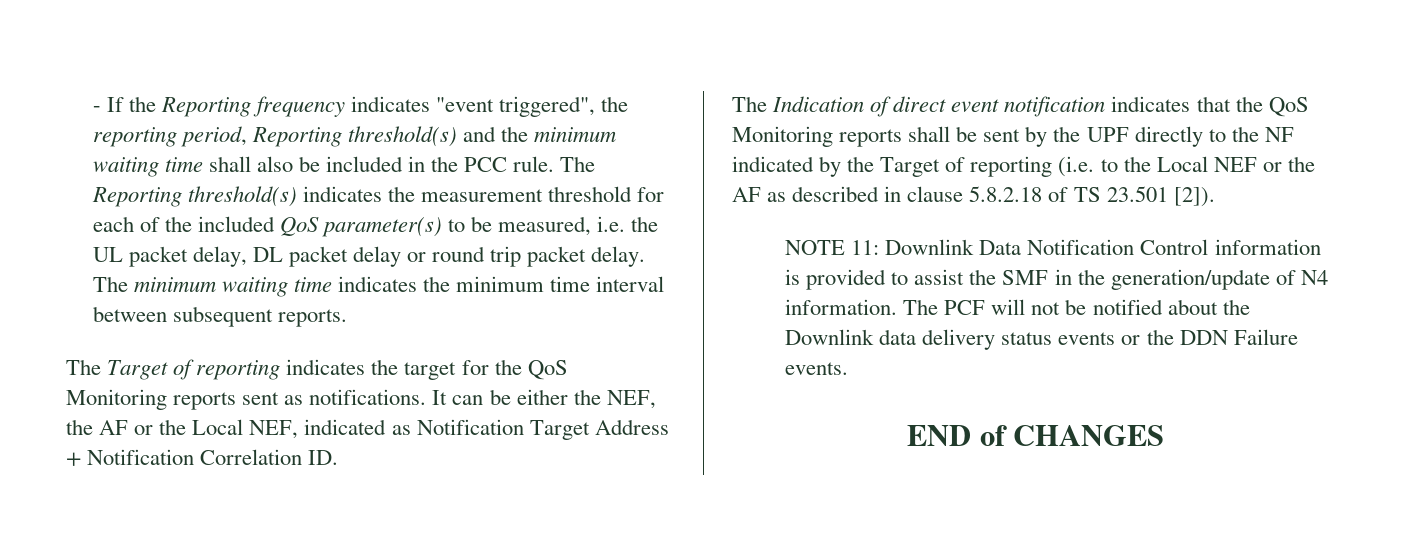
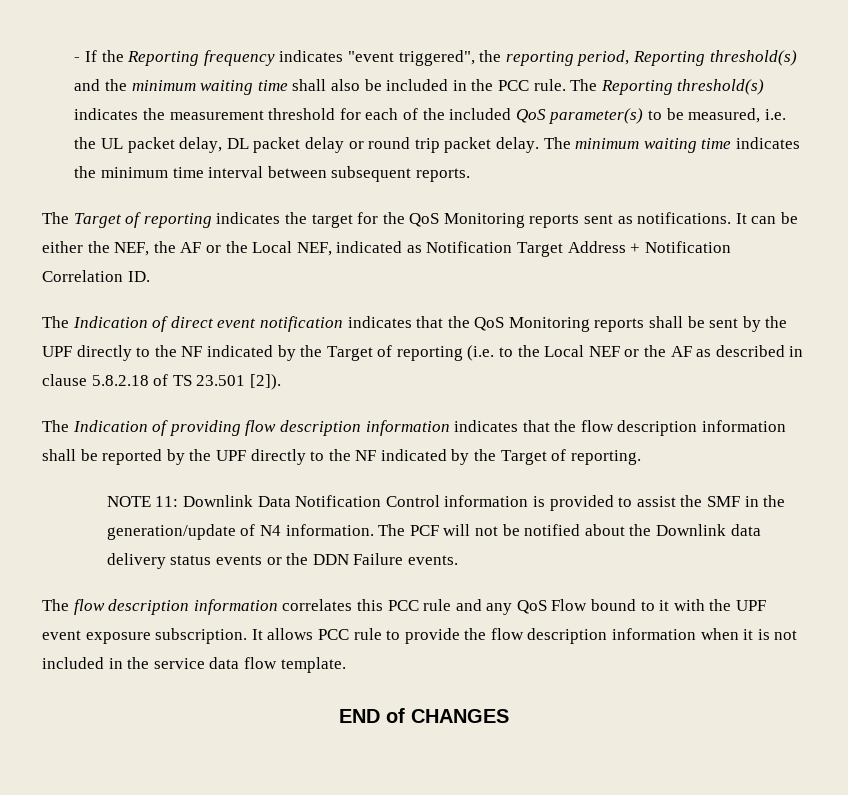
+ The Indication of providing flow description information indicates that the flow description information shall be reported by the UPF directly to the NF indicated by the Target of reporting.
+ The flow description information correlates this PCC rule and any QoS Flow bound to it with the UPF event exposure subscription. It allows PCC rule to provide the flow description information when it is not included in the service data flow template.

